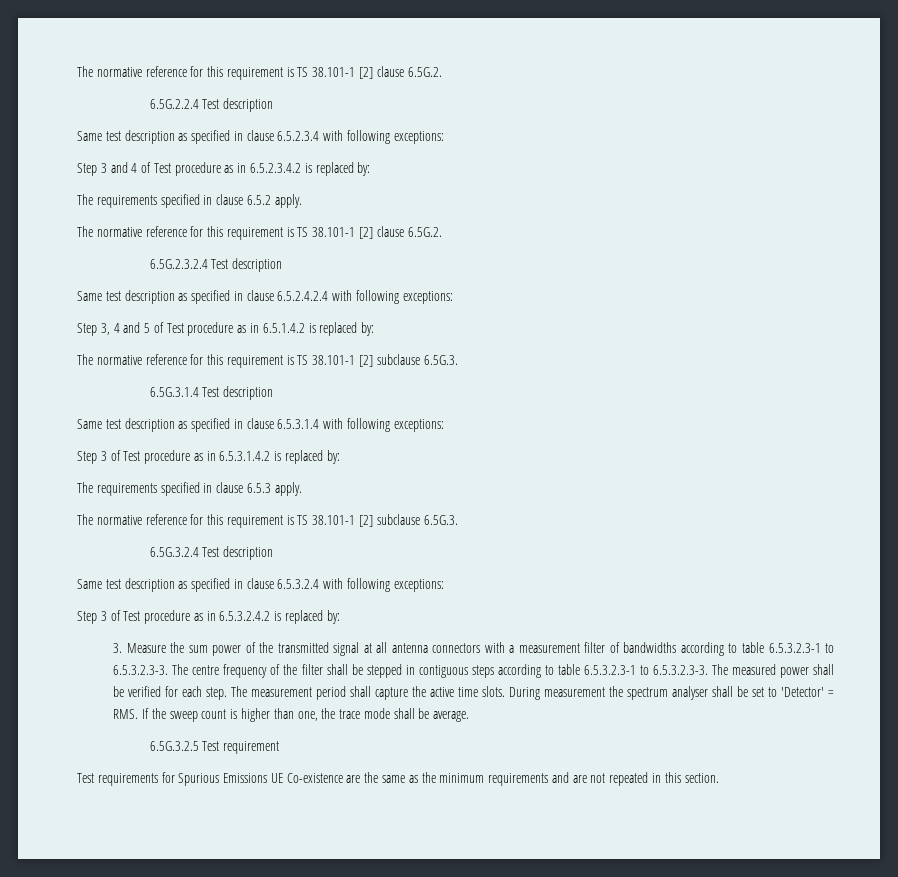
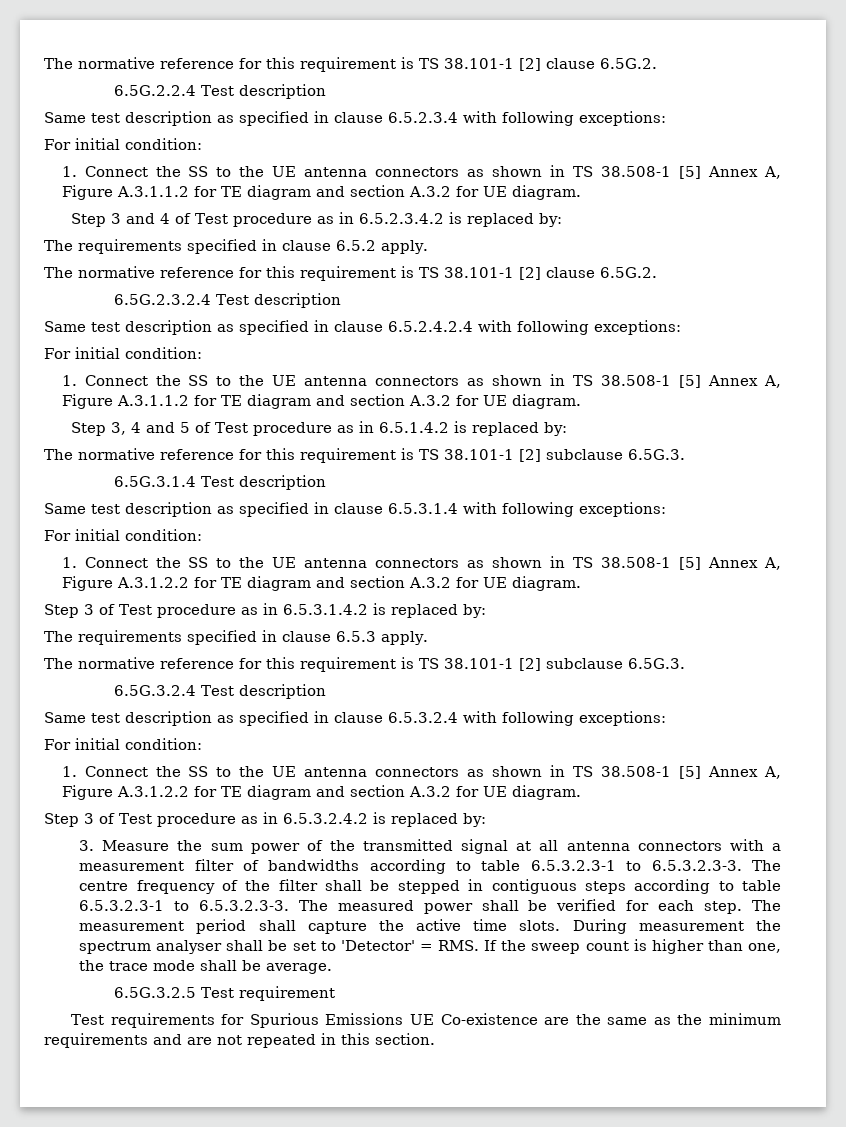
  Same test description as specified in clause 6.5.2.3.4 with following exceptions:
+ For initial condition:
+ 1. Connect the SS to the UE antenna connectors as shown in TS 38.508-1 [5] Annex A, Figure A.3.1.1.2 for TE diagram and section A.3.2 for UE diagram.
  Same test description as specified in clause 6.5.2.4.2.4 with following exceptions:
+ For initial condition:
+ 1. Connect the SS to the UE antenna connectors as shown in TS 38.508-1 [5] Annex A, Figure A.3.1.1.2 for TE diagram and section A.3.2 for UE diagram.
  Same test description as specified in clause 6.5.3.1.4 with following exceptions:
+ For initial condition:
+ 1. Connect the SS to the UE antenna connectors as shown in TS 38.508-1 [5] Annex A, Figure A.3.1.2.2 for TE diagram and section A.3.2 for UE diagram.
  Same test description as specified in clause 6.5.3.2.4 with following exceptions:
+ For initial condition:
+ 1. Connect the SS to the UE antenna connectors as shown in TS 38.508-1 [5] Annex A, Figure A.3.1.2.2 for TE diagram and section A.3.2 for UE diagram.

